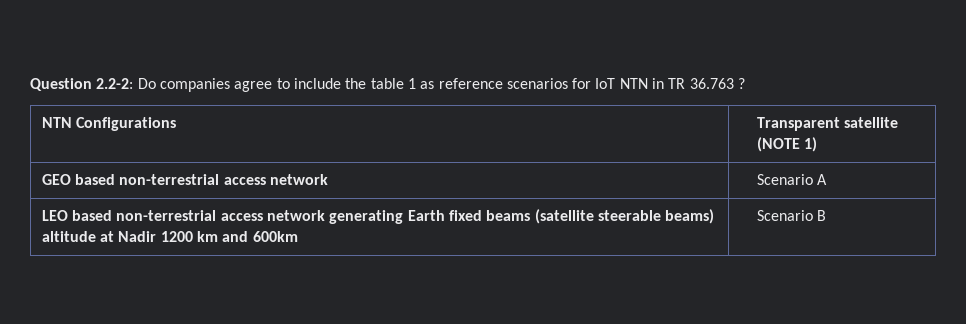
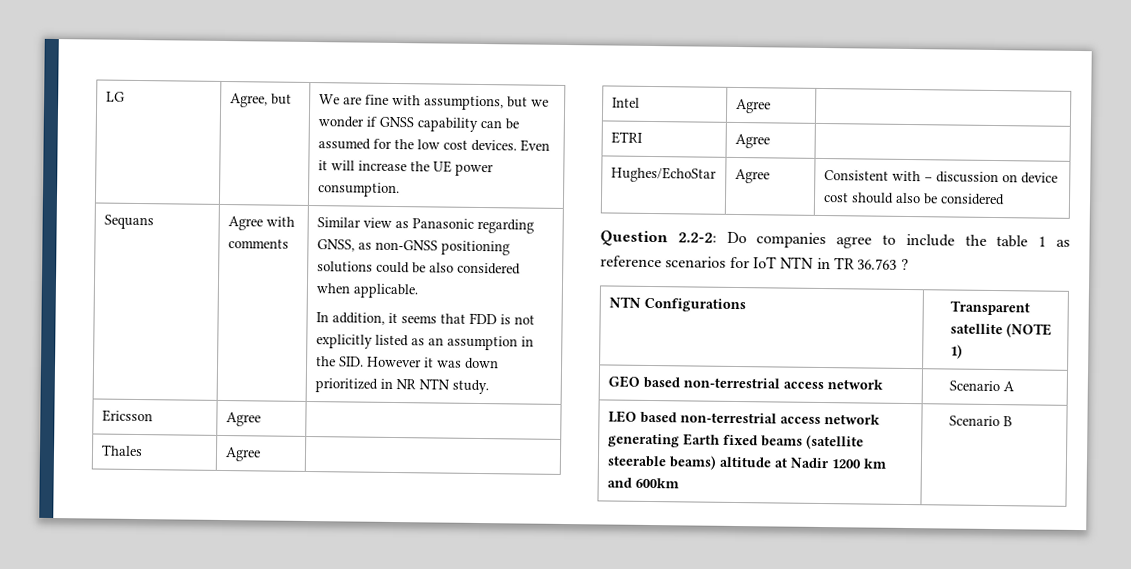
+ LG | Agree, but | We are fine with assumptions, but we wonder if GNSS capability can be assumed for the low cost devices. Even it will increase the UE power consumption.
+ Sequans | Agree with comments | Similar view as Panasonic regarding GNSS, as non-GNSS positioning solutions could be also considered when applicable.
+ In addition, it seems that FDD is not explicitly listed as an assumption in the SID. However it was down prioritized in NR NTN study.
+ Ericsson | Agree |
+ Thales | Agree |
+ Intel | Agree |
+ ETRI | Agree |
+ Hughes/EchoStar | Agree | Consistent with – discussion on device cost should also be considered

